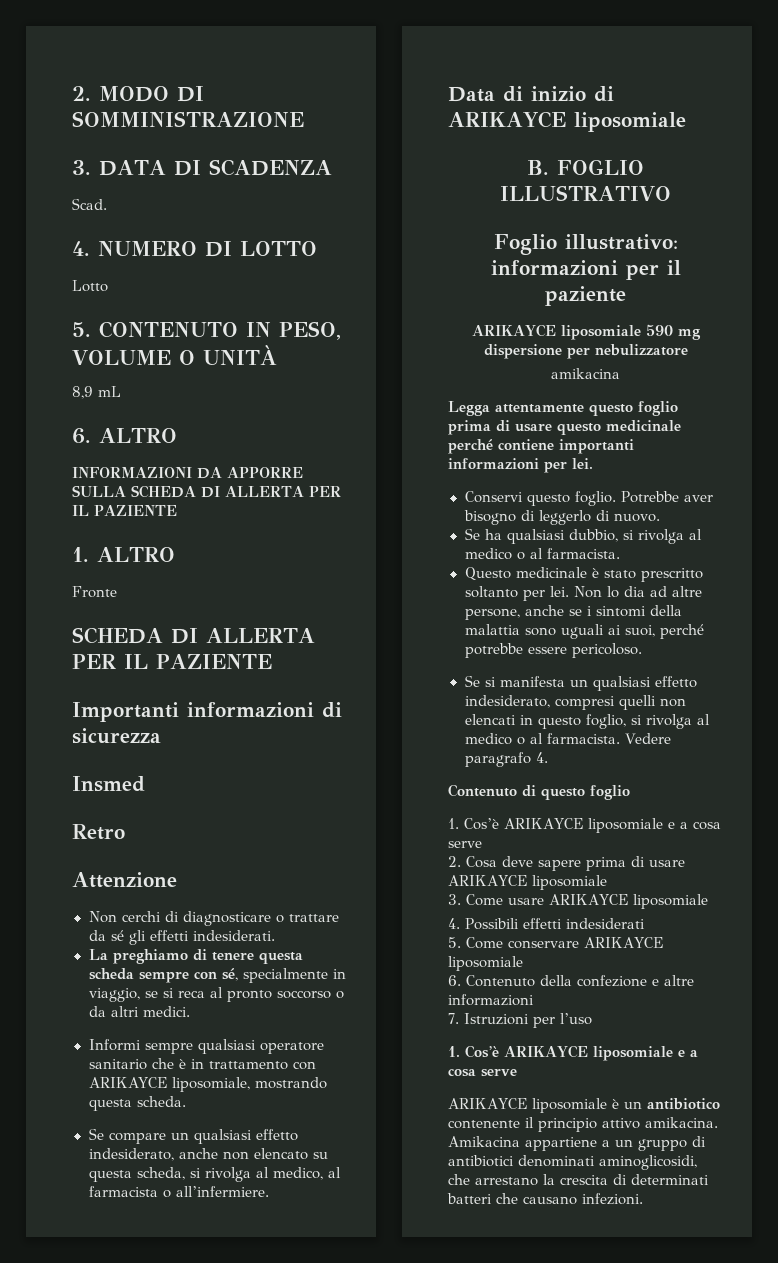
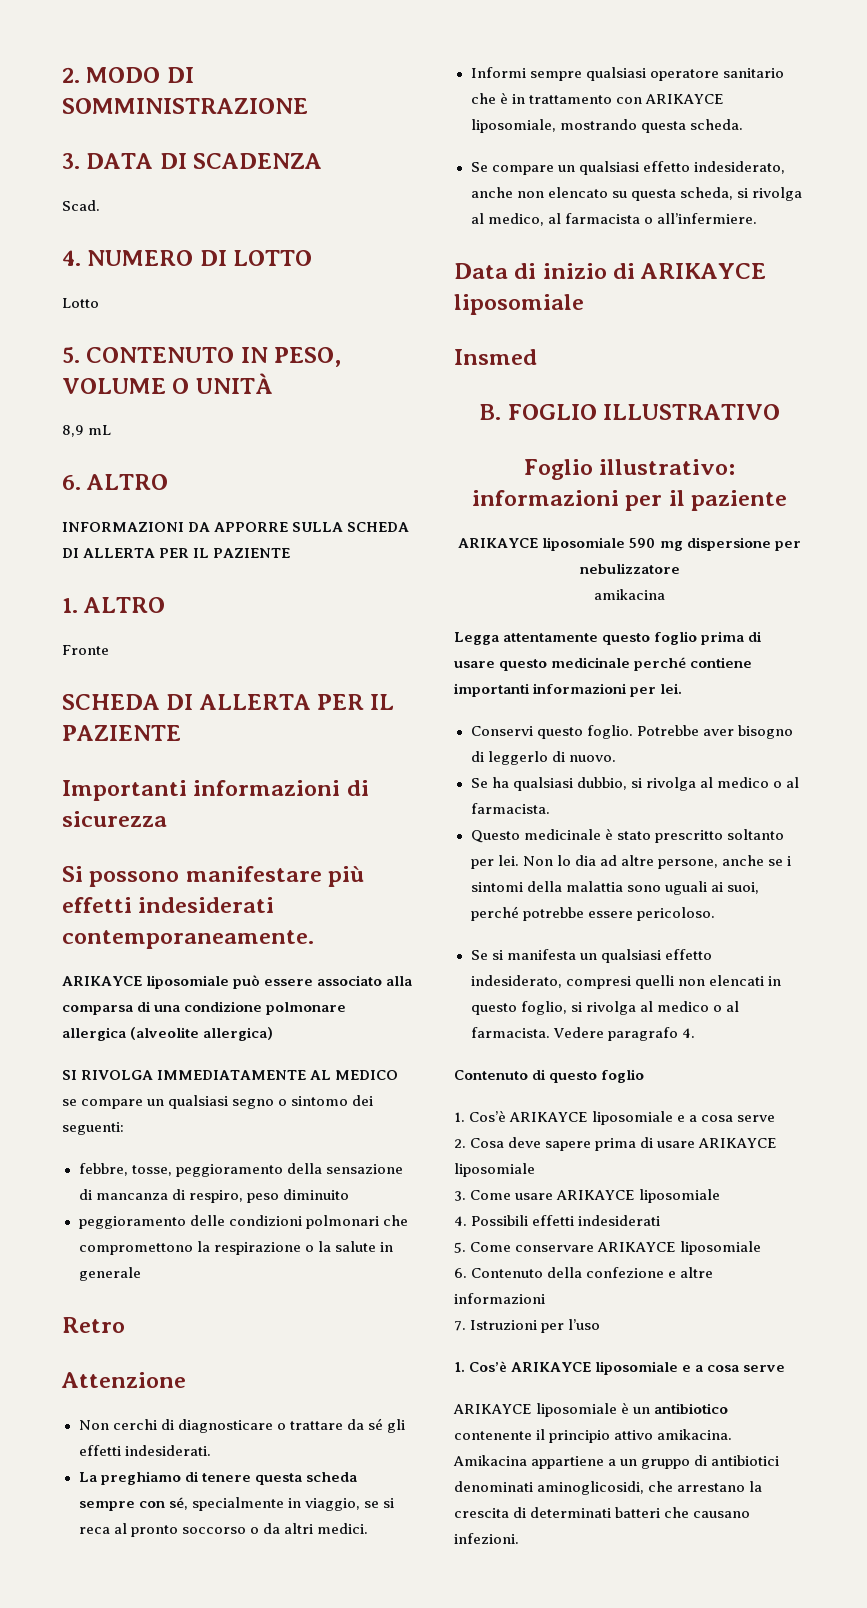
- Insmed
+ Si possono manifestare più effetti indesiderati contemporaneamente.
+ ARIKAYCE liposomiale può essere associato alla comparsa di una condizione polmonare allergica (alveolite allergica)
+ SI RIVOLGA IMMEDIATAMENTE AL MEDICO se compare un qualsiasi segno o sintomo dei seguenti:
+ febbre, tosse, peggioramento della sensazione di mancanza di respiro, peso diminuito
+ peggioramento delle condizioni polmonari che compromettono la respirazione o la salute in generale
+ Insmed

